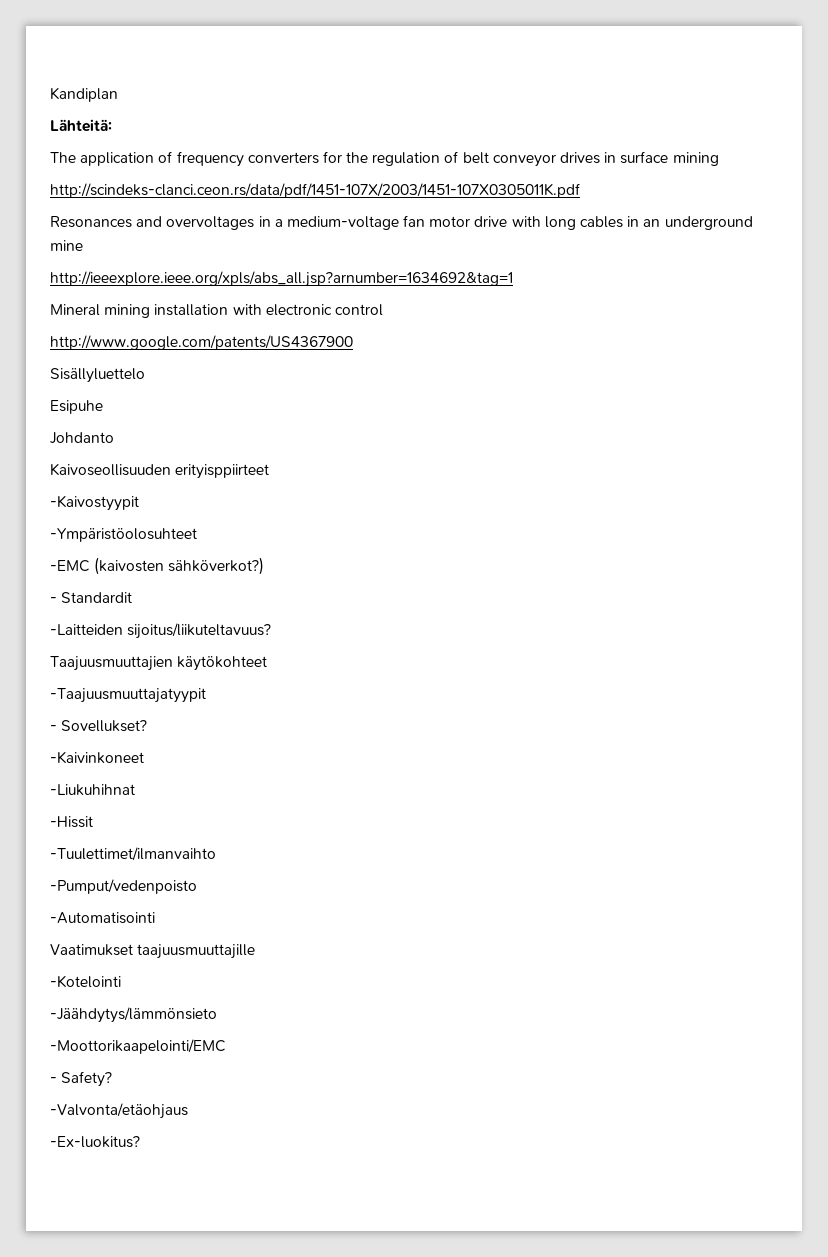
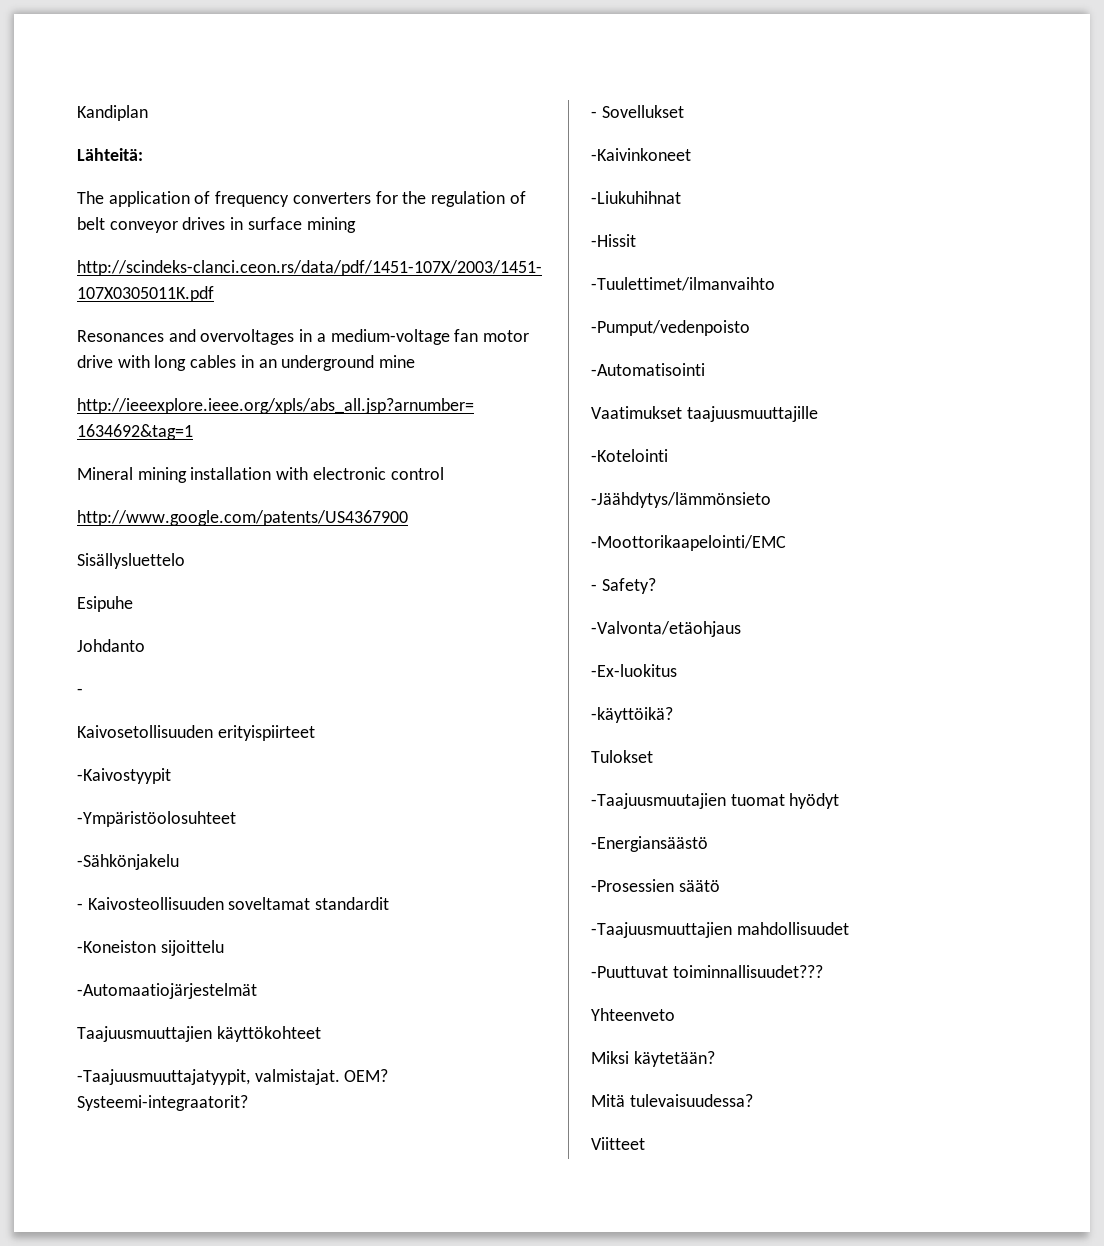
- Sisällyluettelo
+ Sisällysluettelo
  Johdanto
- Kaivoseollisuuden erityisppiirteet
+ -
+ Kaivosetollisuuden erityispiirteet
- -EMC (kaivosten sähköverkot?)
- - Standardit
- -Laitteiden sijoitus/liikuteltavuus?
- Taajuusmuuttajien käytökohteet
- -Taajuusmuuttajatyypit
- - Sovellukset?
+ -Sähkönjakelu
+ - Kaivosteollisuuden soveltamat standardit
+ -Koneiston sijoittelu
+ -Automaatiojärjestelmät
+ Taajuusmuuttajien käyttökohteet
+ -Taajuusmuuttajatyypit, valmistajat. OEM? Systeemi-integraatorit?
+ - Sovellukset
- -Ex-luokitus?
+ -Ex-luokitus
+ -käyttöikä?
+ Tulokset
+ -Taajuusmuutajien tuomat hyödyt
+ -Energiansäästö
+ -Prosessien säätö
+ -Taajuusmuuttajien mahdollisuudet
+ -Puuttuvat toiminnallisuudet???
+ Yhteenveto
+ Miksi käytetään?
+ Mitä tulevaisuudessa?
+ Viitteet

